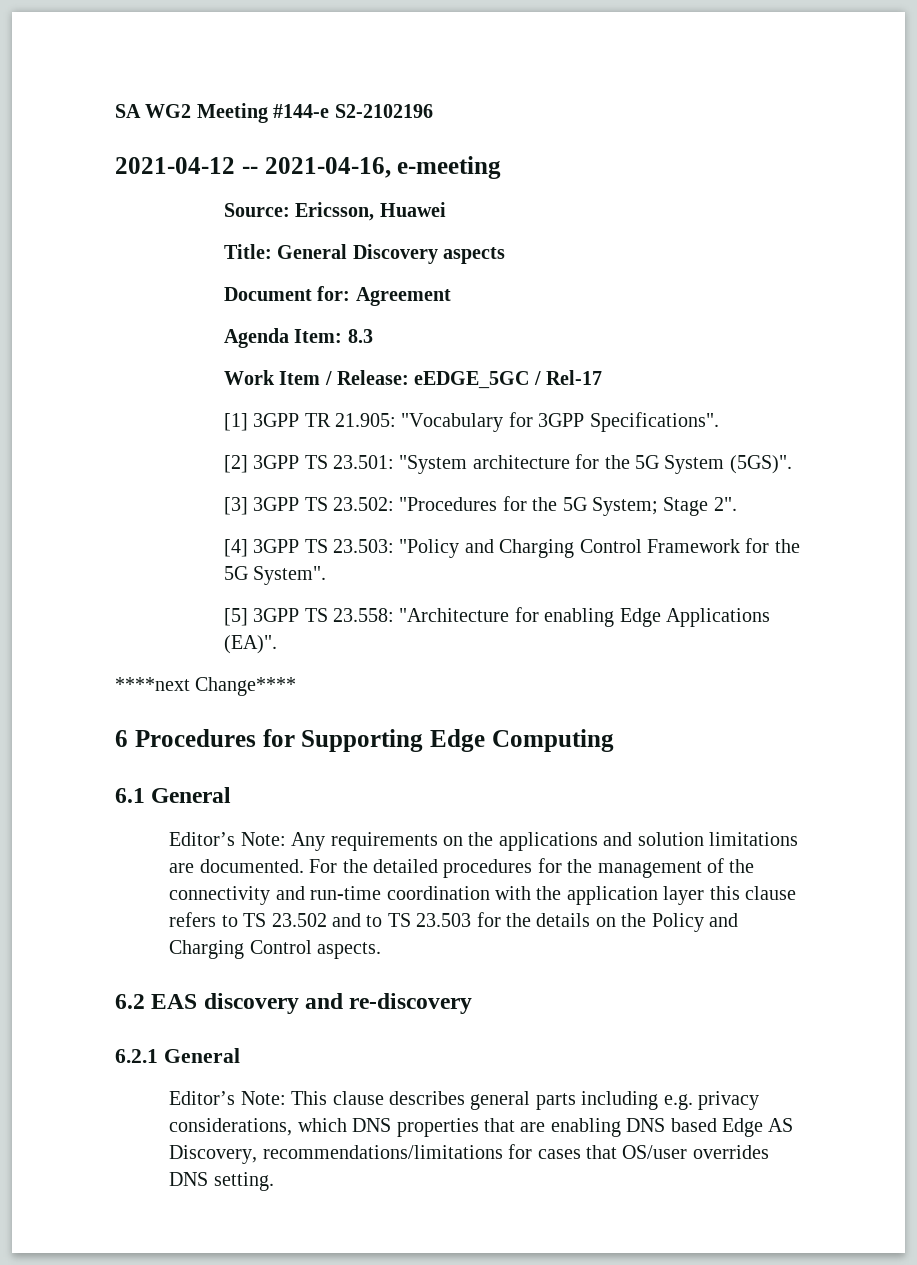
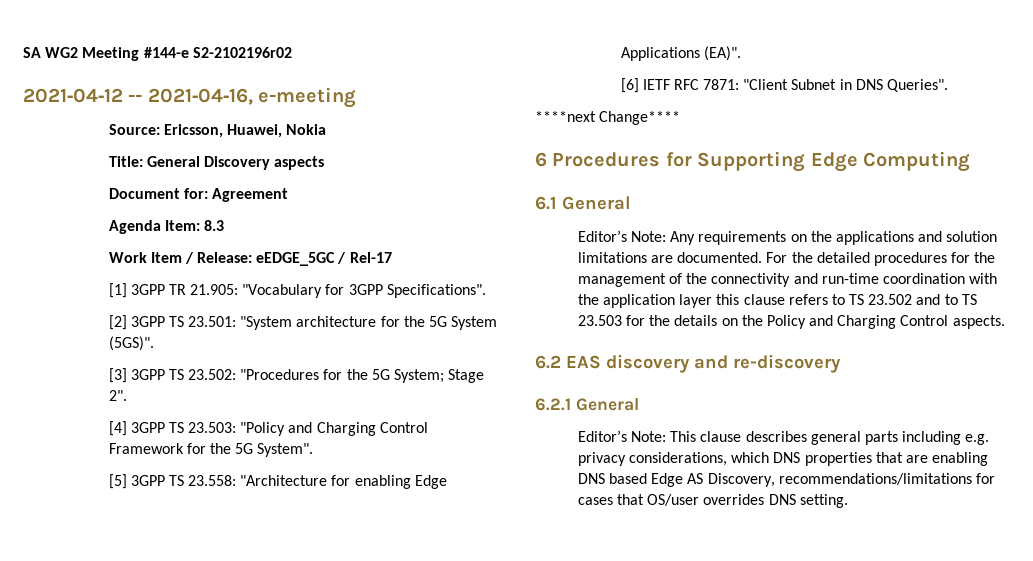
- SA WG2 Meeting #144-e S2-2102196
+ SA WG2 Meeting #144-e S2-2102196r02
- Source: Ericsson, Huawei
+ Source: Ericsson, Huawei, Nokia
+ [6] IETF RFC 7871: "Client Subnet in DNS Queries".

